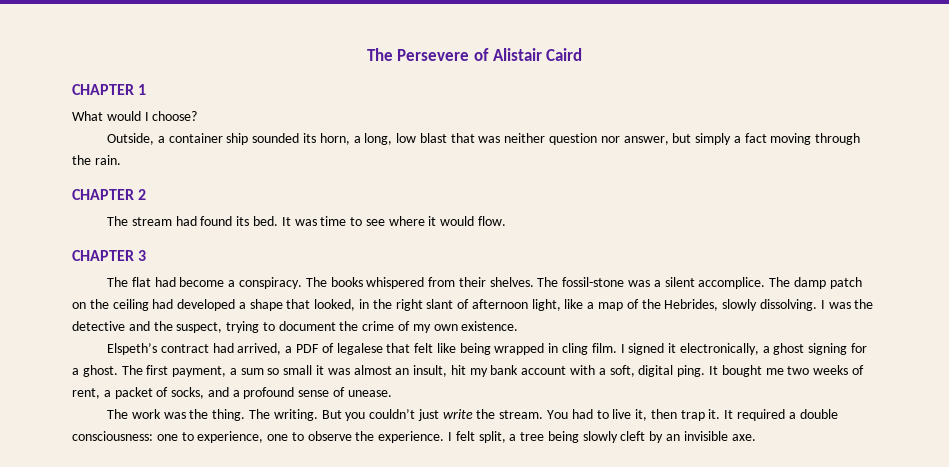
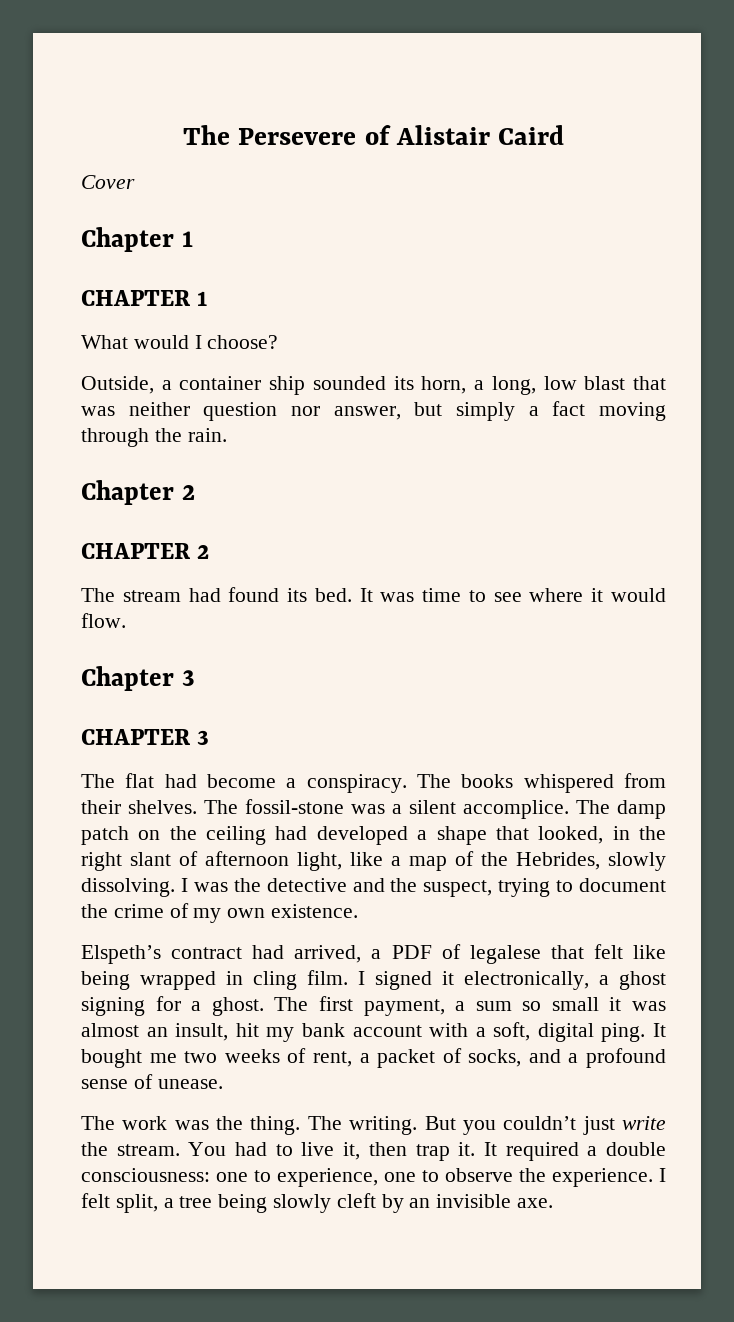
+ Cover
+ Chapter 1
+ Chapter 2
+ Chapter 3

